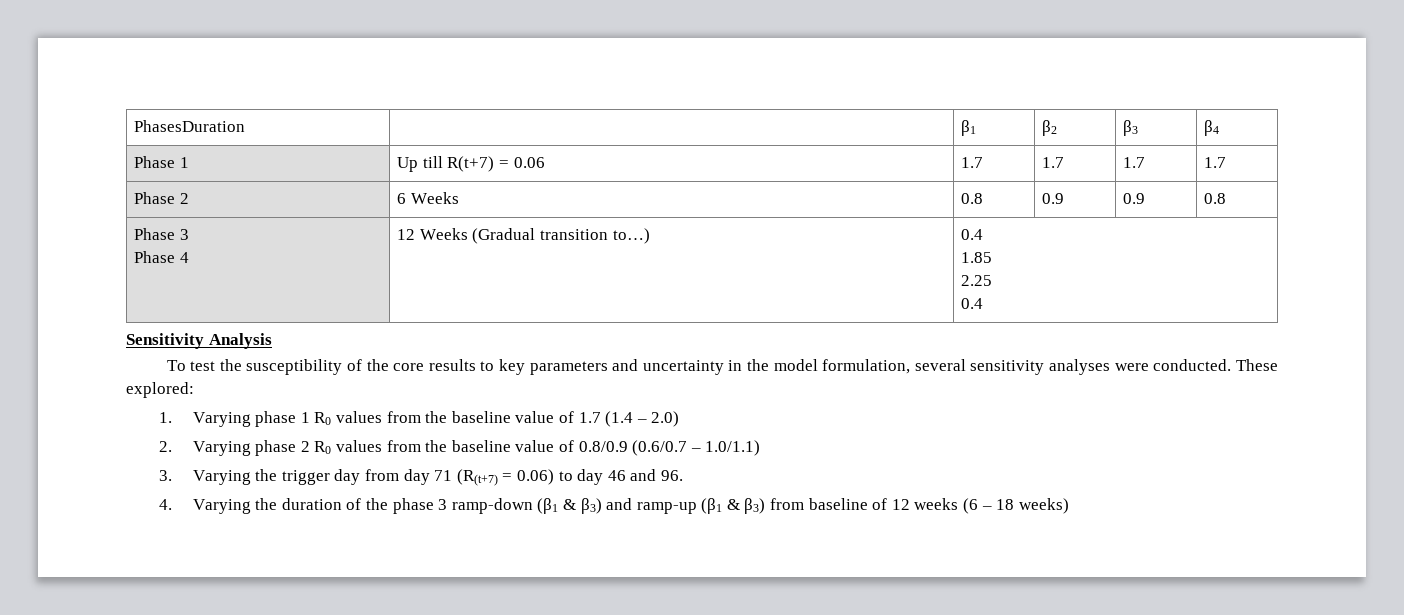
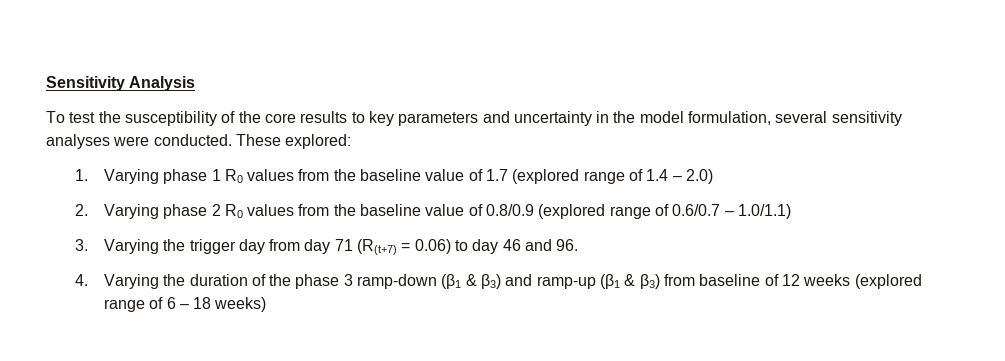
- PhasesDuration | | β1 | β2 | β3 | β4
- Phase 1 | Up till R(t+7) = 0.06 | 1.7 | 1.7 | 1.7 | 1.7
- Phase 2 | 6 Weeks | 0.8 | 0.9 | 0.9 | 0.8
- Phase 3
- Phase 4 | 12 Weeks (Gradual transition to…) | 0.4
- 1.85
- 2.25
- 0.4
- 1. Varying phase 1 R0 values from the baseline value of 1.7 (1.4 – 2.0)
+ 1. Varying phase 1 R0 values from the baseline value of 1.7 (explored range of 1.4 – 2.0)
- 2. Varying phase 2 R0 values from the baseline value of 0.8/0.9 (0.6/0.7 – 1.0/1.1)
+ 2. Varying phase 2 R0 values from the baseline value of 0.8/0.9 (explored range of 0.6/0.7 – 1.0/1.1)
- 4. Varying the duration of the phase 3 ramp-down (β1 & β3) and ramp-up (β1 & β3) from baseline of 12 weeks (6 – 18 weeks)
+ 4. Varying the duration of the phase 3 ramp-down (β1 & β3) and ramp-up (β1 & β3) from baseline of 12 weeks (explored range of 6 – 18 weeks)

